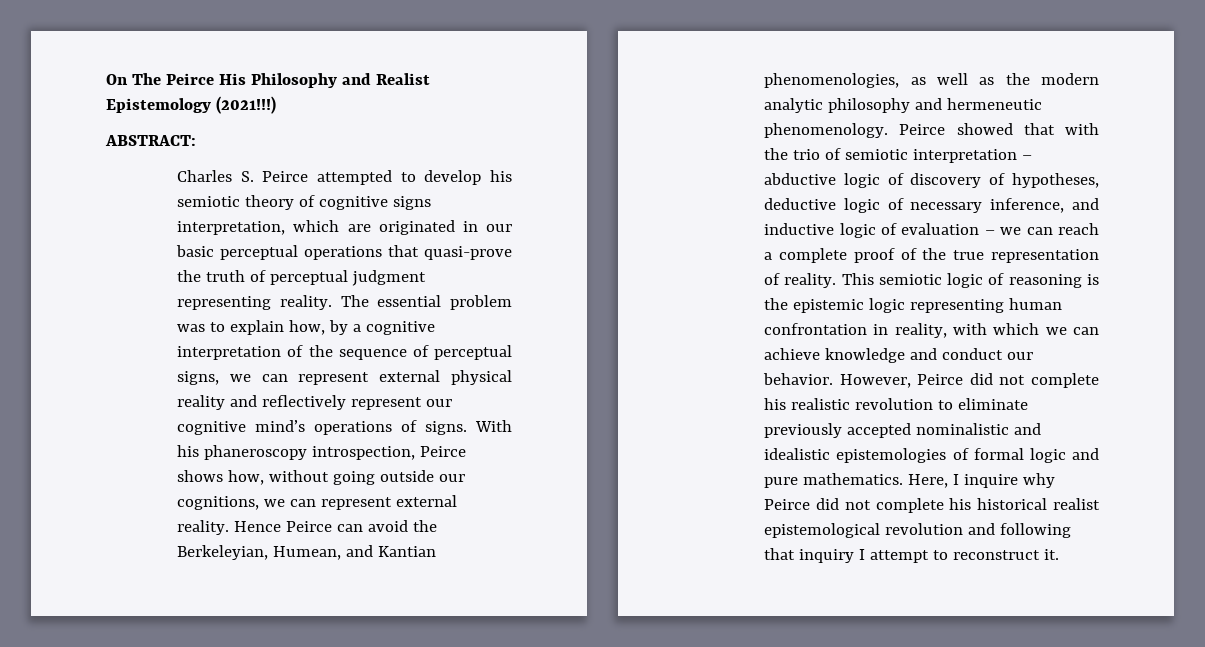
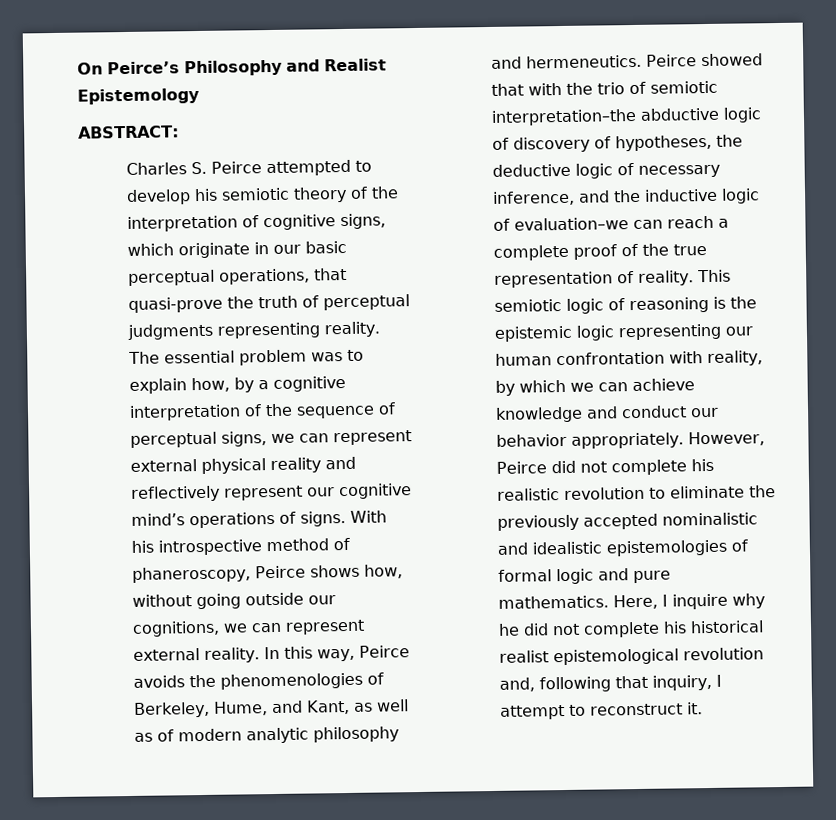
- On The Peirce His Philosophy and Realist Epistemology (2021!!!)
+ On Peirce’s Philosophy and Realist Epistemology
- Charles S. Peirce attempted to develop his semiotic theory of cognitive signs interpretation, which are originated in our basic perceptual operations that quasi-prove the truth of perceptual judgment representing reality.
+ Charles S. Peirce attempted to develop his semiotic theory of the interpretation of cognitive signs, which originate in our basic perceptual operations, that quasi-prove the truth of perceptual judgments representing reality.
- With his phaneroscopy introspection, Peirce shows how, without going outside our cognitions, we can represent external reality.
+ With his introspective method of phaneroscopy, Peirce shows how, without going outside our cognitions, we can represent external reality.
- Hence Peirce can avoid the Berkeleyian, Humean, and Kantian phenomenologies, as well as the modern analytic philosophy and hermeneutic phenomenology.
+ In this way, Peirce avoids the phenomenologies of Berkeley, Hume, and Kant, as well as of modern analytic philosophy and hermeneutics.
- Peirce showed that with the trio of semiotic interpretation – abductive logic of discovery of hypotheses, deductive logic of necessary inference, and inductive logic of evaluation – we can reach a complete proof of the true representation of reality.
+ Peirce showed that with the trio of semiotic interpretation–the abductive logic of discovery of hypotheses, the deductive logic of necessary inference, and the inductive logic of evaluation–we can reach a complete proof of the true representation of reality.
- This semiotic logic of reasoning is the epistemic logic representing human confrontation in reality, with which we can achieve knowledge and conduct our behavior.
+ This semiotic logic of reasoning is the epistemic logic representing our human confrontation with reality, by which we can achieve knowledge and conduct our behavior appropriately.
- However, Peirce did not complete his realistic revolution to eliminate previously accepted nominalistic and idealistic epistemologies of formal logic and pure mathematics.
+ However, Peirce did not complete his realistic revolution to eliminate the previously accepted nominalistic and idealistic epistemologies of formal logic and pure mathematics.
- Here, I inquire why Peirce did not complete his historical realist epistemological revolution and following that inquiry I attempt to reconstruct it.
+ Here, I inquire why he did not complete his historical realist epistemological revolution and, following that inquiry, I attempt to reconstruct it.

